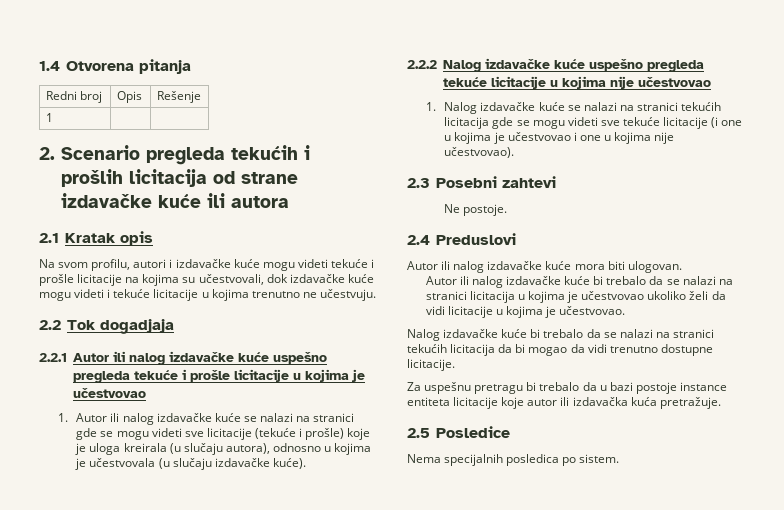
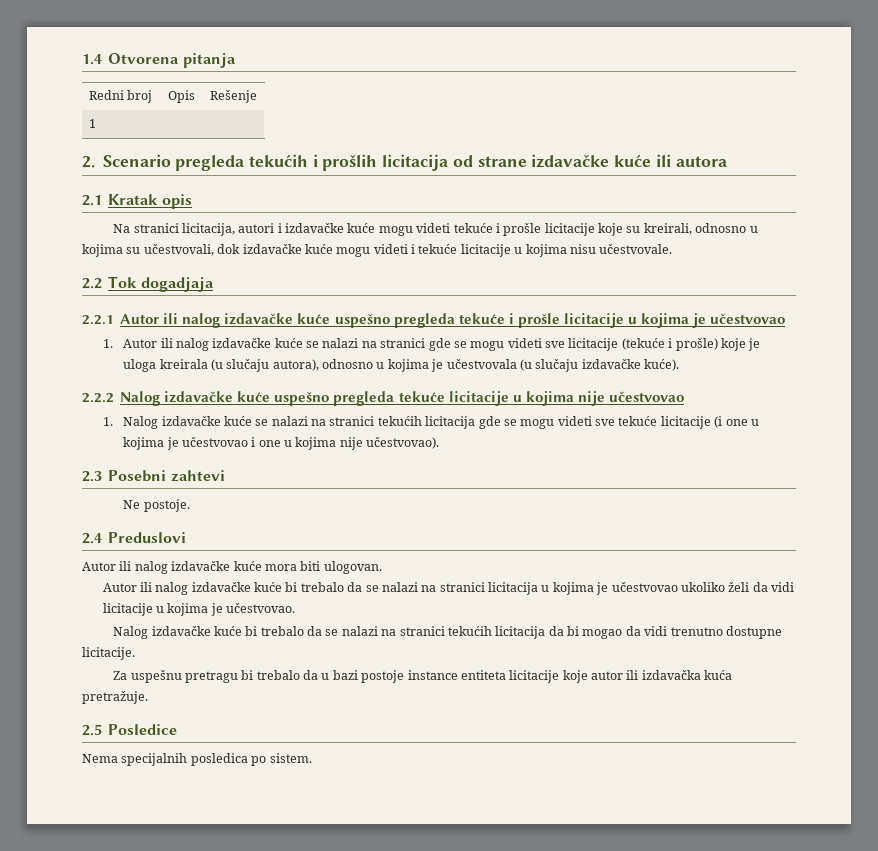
- Na svom profilu, autori i izdavačke kuće mogu videti tekuće i prošle licitacije na kojima su učestvovali, dok izdavačke kuće mogu videti i tekuće licitacije u kojima trenutno ne učestvuju.
+ Na stranici licitacija, autori i izdavačke kuće mogu videti tekuće i prošle licitacije koje su kreirali, odnosno u kojima su učestvovali, dok izdavačke kuće mogu videti i tekuće licitacije u kojima nisu učestvovale.

